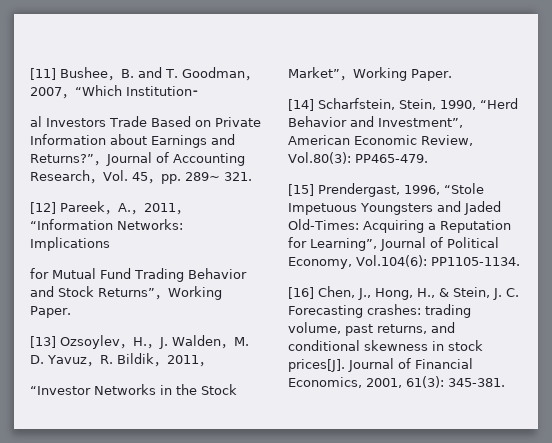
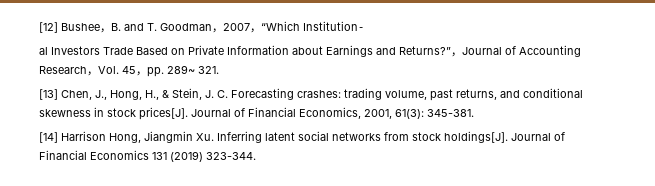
- [11] Bushee，B. and T. Goodman，2007，“Which Institution⁃
+ [12] Bushee，B. and T. Goodman，2007，“Which Institution⁃
- [12] Pareek，A.，2011，“Information Networks: Implications
- for Mutual Fund Trading Behavior and Stock Returns”，Working Paper.
- [13] Ozsoylev，H.，J. Walden，M. D. Yavuz，R. Bildik，2011，
- “Investor Networks in the Stock Market”，Working Paper.
- [14] Scharfstein, Stein, 1990, “Herd Behavior and Investment”, American Economic Review, Vol.80(3): PP465-479.
- [15] Prendergast, 1996, “Stole Impetuous Youngsters and Jaded Old-Times: Acquiring a Reputation for Learning”, Journal of Political Economy, Vol.104(6): PP1105-1134.
- [16] Chen, J., Hong, H., & Stein, J. C. Forecasting crashes: trading volume, past returns, and conditional skewness in stock prices[J].
+ [13] Chen, J., Hong, H., & Stein, J. C. Forecasting crashes: trading volume, past returns, and conditional skewness in stock prices[J].
+ [14] Harrison Hong, Jiangmin Xu. Inferring latent social networks from stock holdings[J]. Journal of Financial Economics 131 (2019) 323-344.

